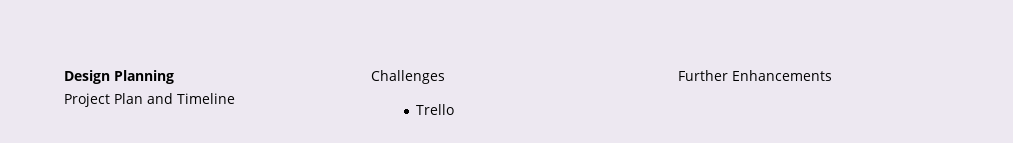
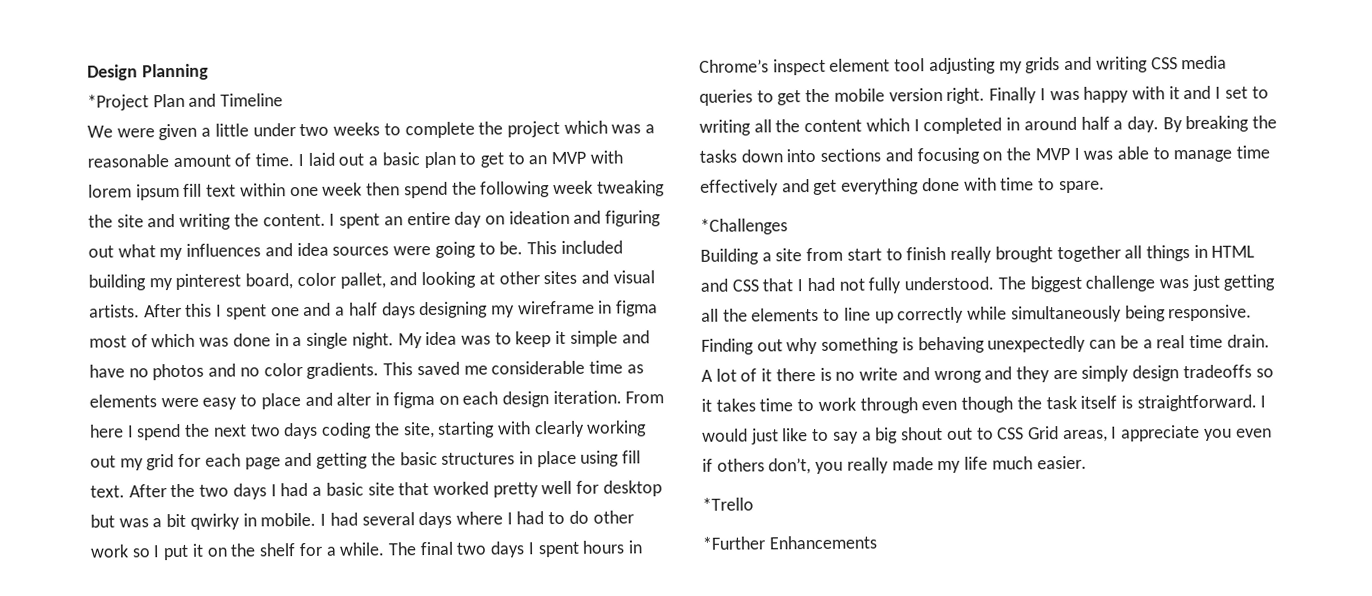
- Project Plan and Timeline
+ *Project Plan and Timeline
- Challenges
- Trello
- Further Enhancements
+ We were given a little under two weeks to complete the project which was a reasonable amount of time. I laid out a basic plan to get to an MVP with lorem ipsum fill text within one week then spend the following week tweaking the site and writing the content. I spent an entire day on ideation and figuring out what my influences and idea sources were going to be. This included building my pinterest board, color pallet, and looking at other sites and visual artists. After this I spent one and a half days designing my wireframe in figma most of which was done in a single night. My idea was to keep it simple and have no photos and no color gradients. This saved me considerable time as elements were easy to place and alter in figma on each design iteration. From here I spend the next two days coding the site, starting with clearly working out my grid for each page and getting the basic structures in place using fill text. After the two days I had a basic site that worked pretty well for desktop but was a bit qwirky in mobile. I had several days where I had to do other work so I put it on the shelf for a while. The final two days I spent hours in Chrome’s inspect element tool adjusting my grids and writing CSS media queries to get the mobile version right. Finally I was happy with it and I set to writing all the content which I completed in around half a day. By breaking the tasks down into sections and focusing on the MVP I was able to manage time effectively and get everything done with time to spare.
+ *Challenges
+ Building a site from start to finish really brought together all things in HTML and CSS that I had not fully understood. The biggest challenge was just getting all the elements to line up correctly while simultaneously being responsive. Finding out why something is behaving unexpectedly can be a real time drain. A lot of it there is no write and wrong and they are simply design tradeoffs so it takes time to work through even though the task itself is straightforward. I would just like to say a big shout out to CSS Grid areas, I appreciate you even if others don’t, you really made my life much easier.
+ *Trello
+ *Further Enhancements

